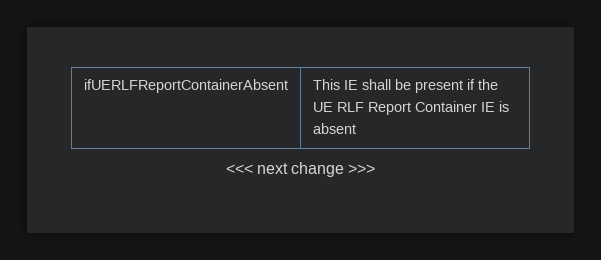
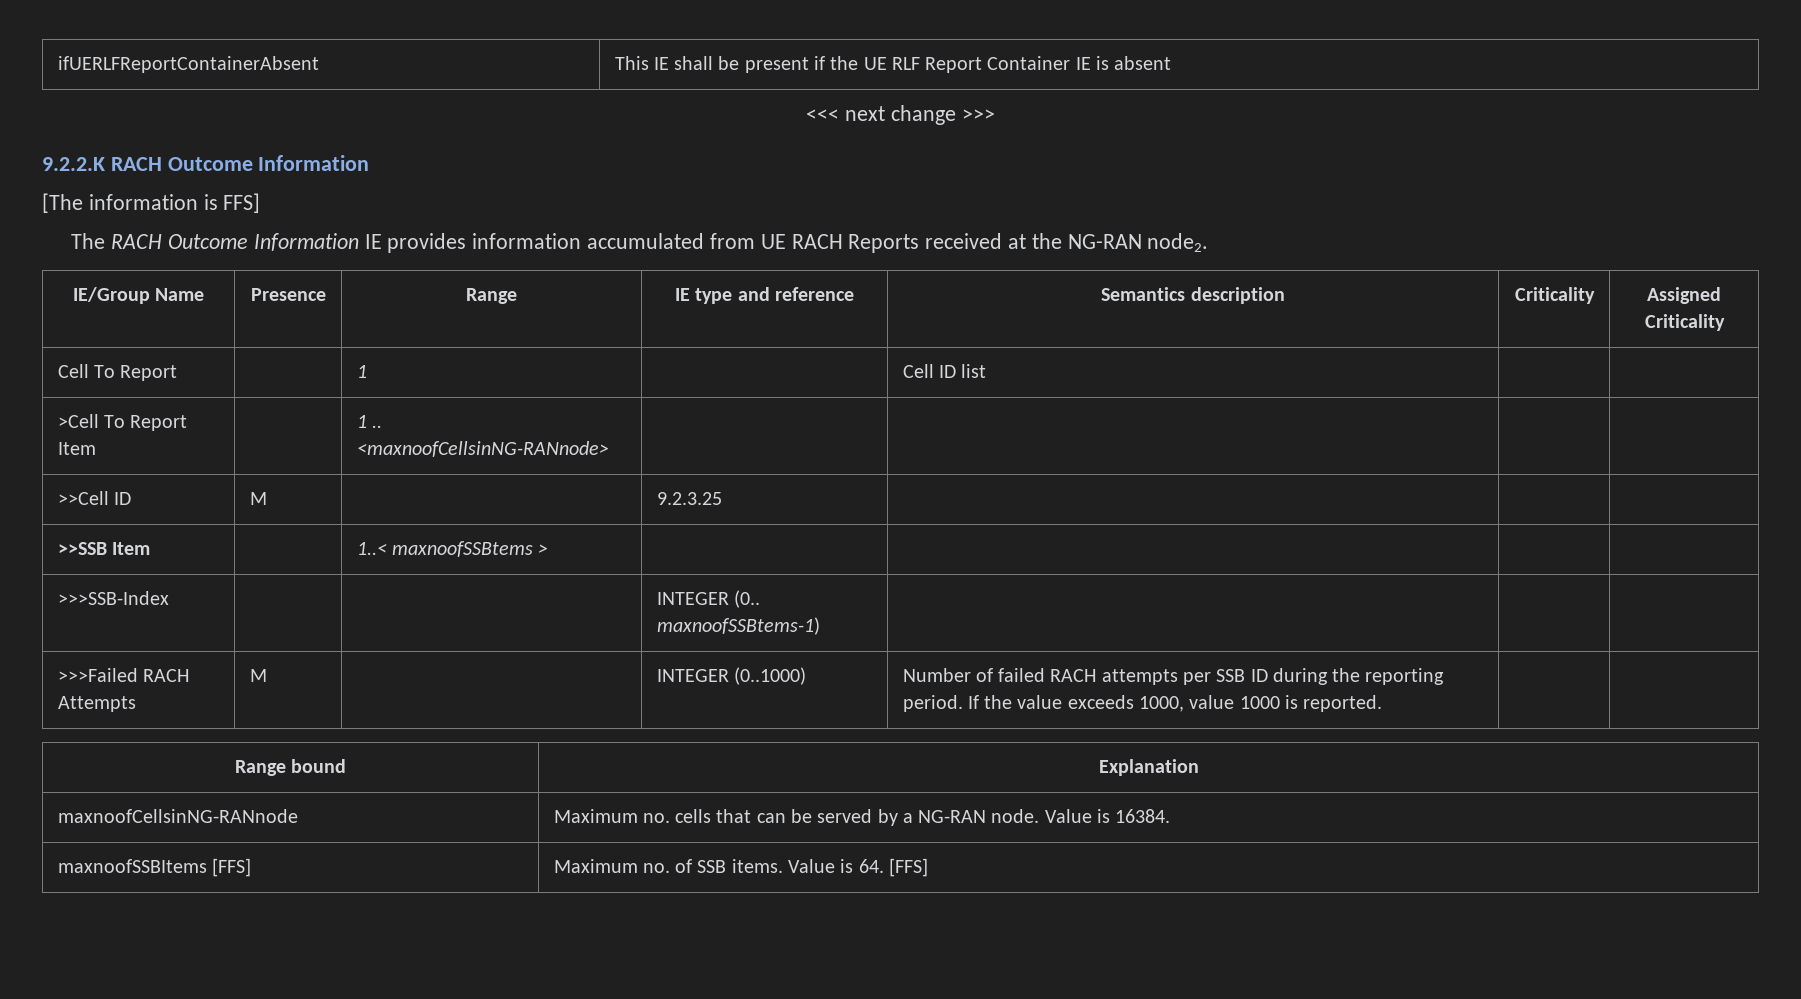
+ 9.2.2.K RACH Outcome Information
+ [The information is FFS]
+ The RACH Outcome Information IE provides information accumulated from UE RACH Reports received at the NG-RAN node2.
+ IE/Group Name | Presence | Range | IE type and reference | Semantics description | Criticality | Assigned Criticality
+ Cell To Report | | 1 | | Cell ID list | |
+ >Cell To Report Item | | 1 .. <maxnoofCellsinNG-RANnode> | | | |
+ >>Cell ID | M | | 9.2.3.25 | | |
+ >>SSB Item | | 1..< maxnoofSSBtems > | | | |
+ >>>SSB-Index | | | INTEGER (0.. maxnoofSSBtems-1) | | |
+ >>>Failed RACH Attempts | M | | INTEGER (0..1000) | Number of failed RACH attempts per SSB ID during the reporting period. If the value exceeds 1000, value 1000 is reported. | |
+ Range bound | Explanation
+ maxnoofCellsinNG-RANnode | Maximum no. cells that can be served by a NG-RAN node. Value is 16384.
+ maxnoofSSBItems [FFS] | Maximum no. of SSB items. Value is 64. [FFS]

